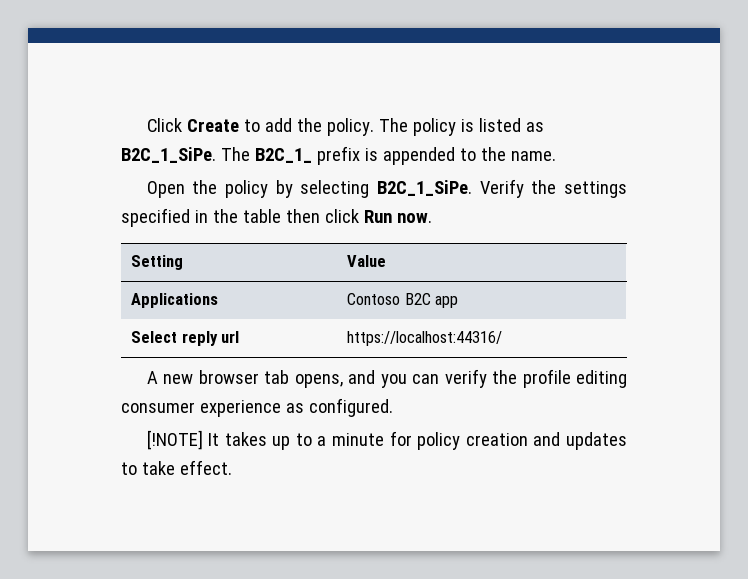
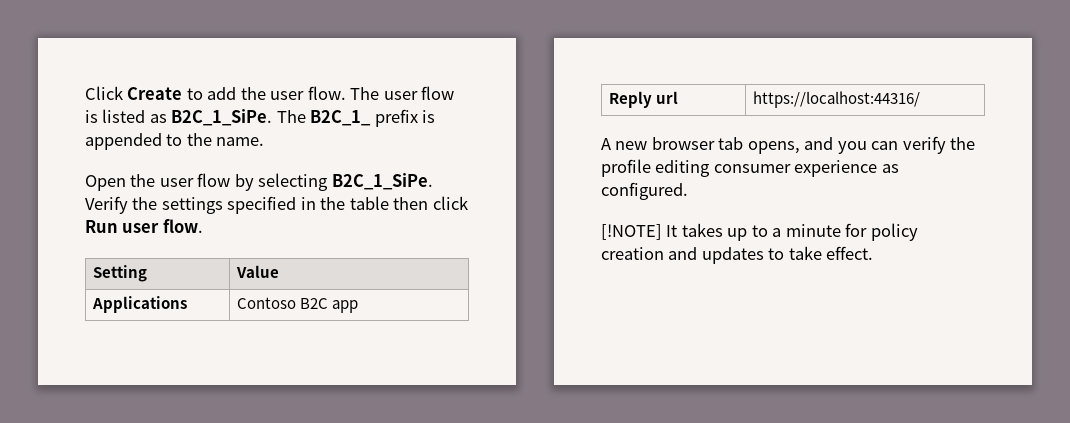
- Click Create to add the policy. The policy is listed as B2C_1_SiPe.
+ Click Create to add the user flow. The user flow is listed as B2C_1_SiPe.
- Open the policy by selecting B2C_1_SiPe.
+ Open the user flow by selecting B2C_1_SiPe.
- Verify the settings specified in the table then click Run now.
+ Verify the settings specified in the table then click Run user flow.
- Select reply url | https://localhost:44316/
+ Reply url | https://localhost:44316/

